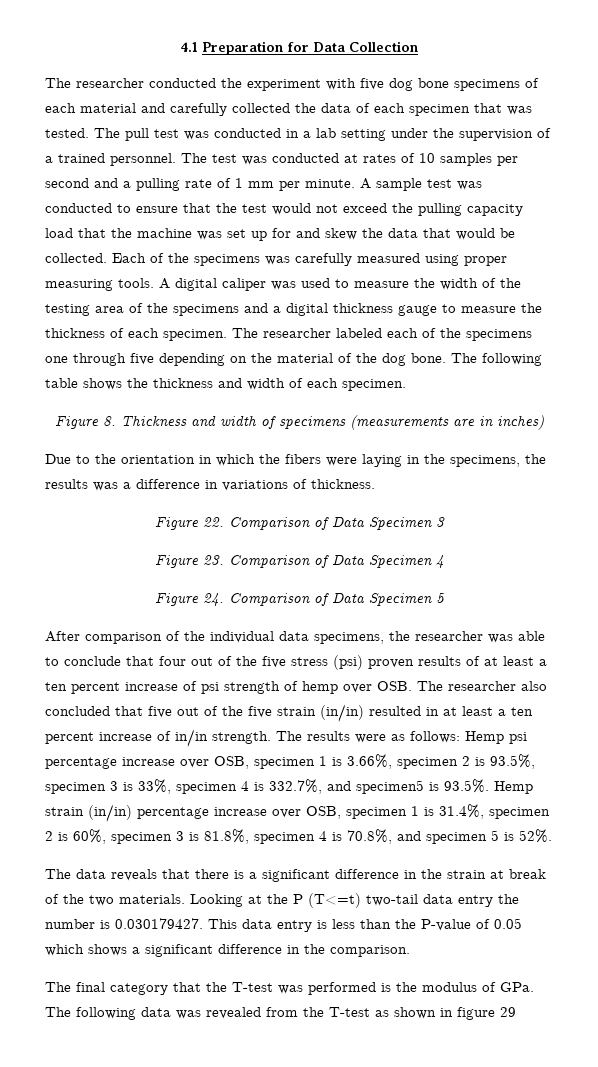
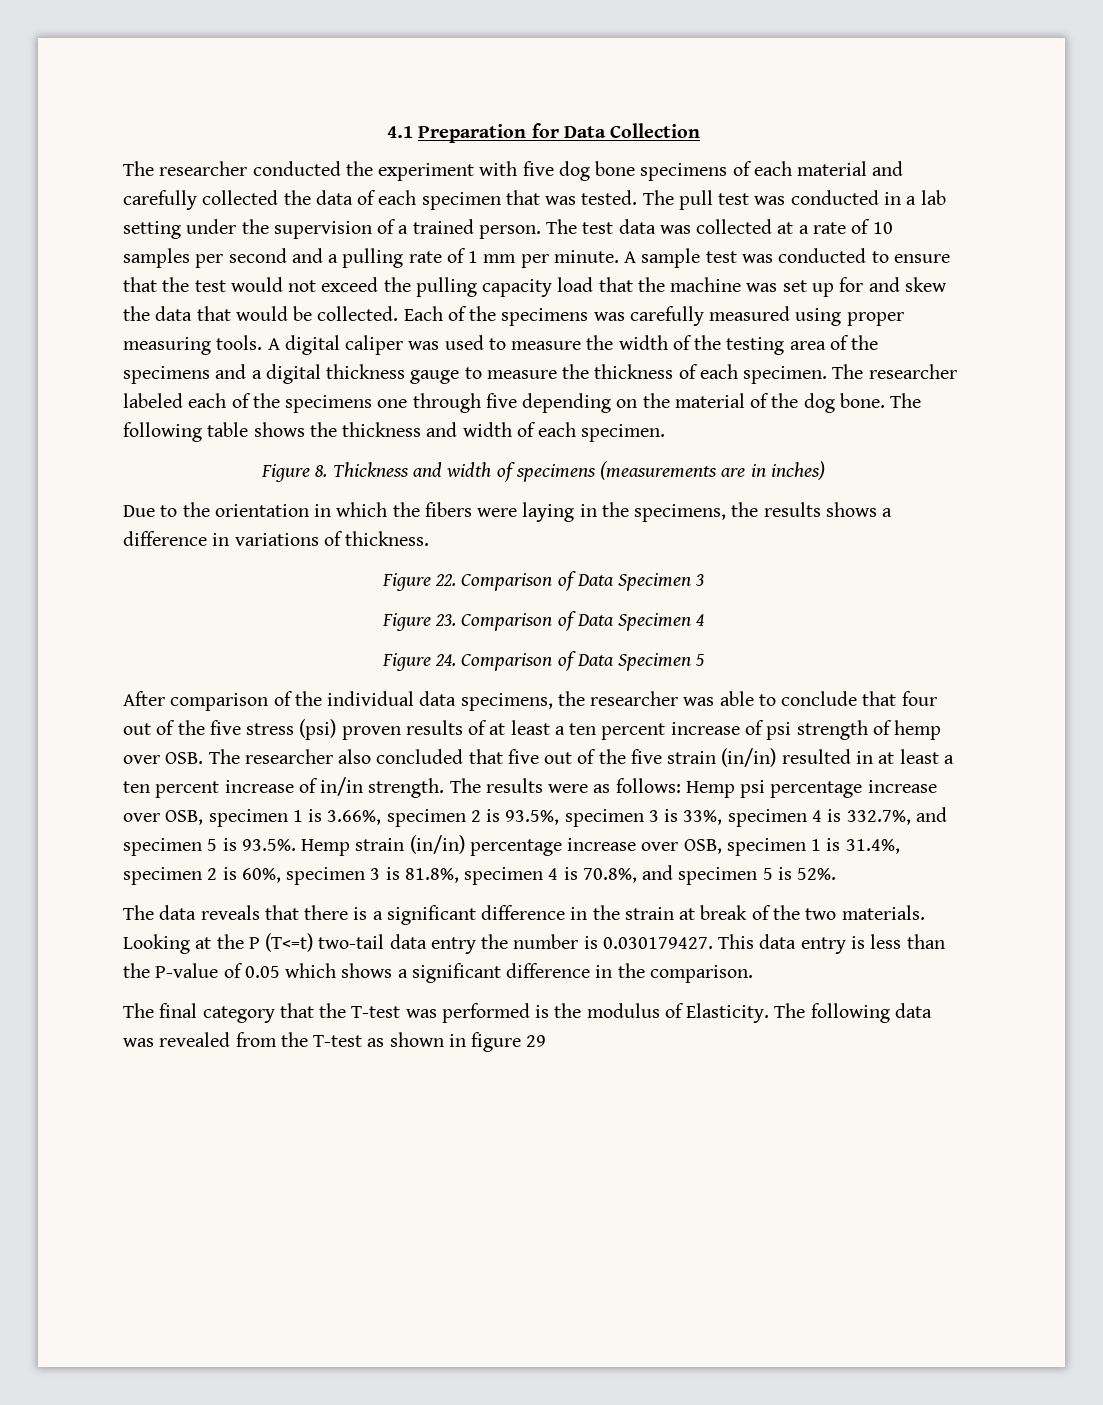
- The pull test was conducted in a lab setting under the supervision of a trained personnel.
+ The pull test was conducted in a lab setting under the supervision of a trained person.
- The test was conducted at rates of 10 samples per second and a pulling rate of 1 mm per minute.
+ The test data was collected at a rate of 10 samples per second and a pulling rate of 1 mm per minute.
- Due to the orientation in which the fibers were laying in the specimens, the results was a difference in variations of thickness.
+ Due to the orientation in which the fibers were laying in the specimens, the results shows a difference in variations of thickness.
- The results were as follows: Hemp psi percentage increase over OSB, specimen 1 is 3.66%, specimen 2 is 93.5%, specimen 3 is 33%, specimen 4 is 332.7%, and specimen5 is 93.5%. Hemp strain (in/in) percentage increase over OSB, specimen 1 is 31.4%, specimen 2 is 60%, specimen 3 is 81.8%, specimen 4 is 70.8%, and specimen 5 is 52%.
+ The results were as follows: Hemp psi percentage increase over OSB, specimen 1 is 3.66%, specimen 2 is 93.5%, specimen 3 is 33%, specimen 4 is 332.7%, and specimen 5 is 93.5%. Hemp strain (in/in) percentage increase over OSB, specimen 1 is 31.4%, specimen 2 is 60%, specimen 3 is 81.8%, specimen 4 is 70.8%, and specimen 5 is 52%.
- The final category that the T-test was performed is the modulus of GPa. The following data was revealed from the T-test as shown in figure 29
+ The final category that the T-test was performed is the modulus of Elasticity. The following data was revealed from the T-test as shown in figure 29

